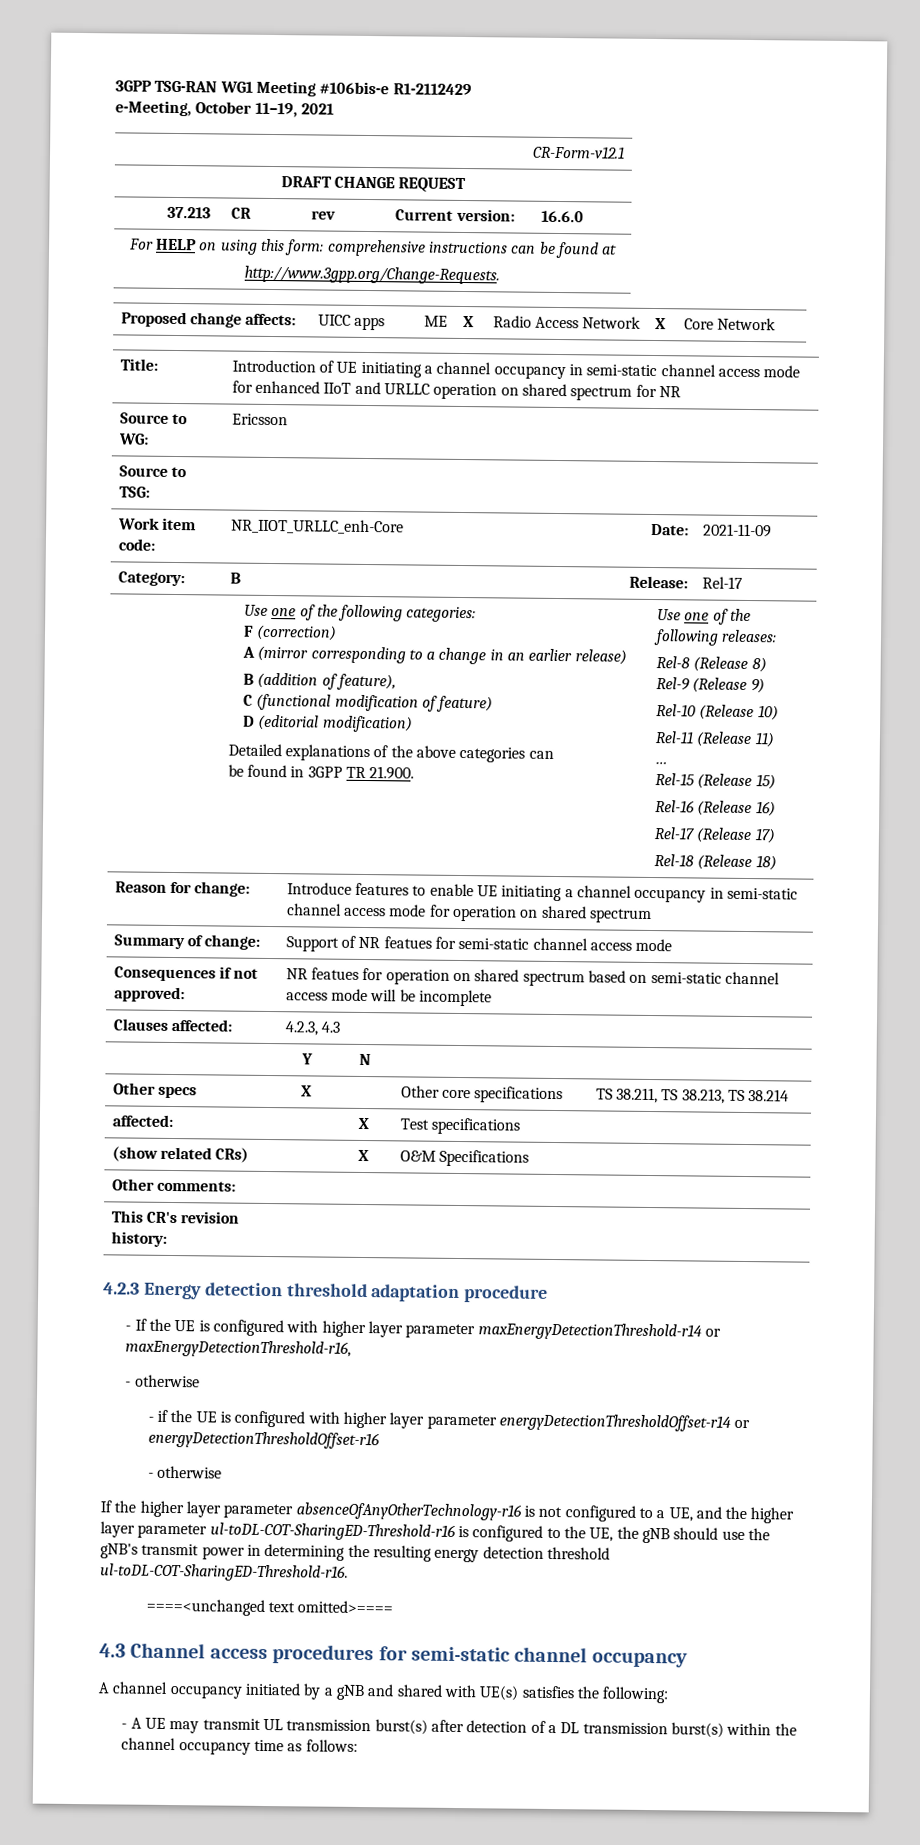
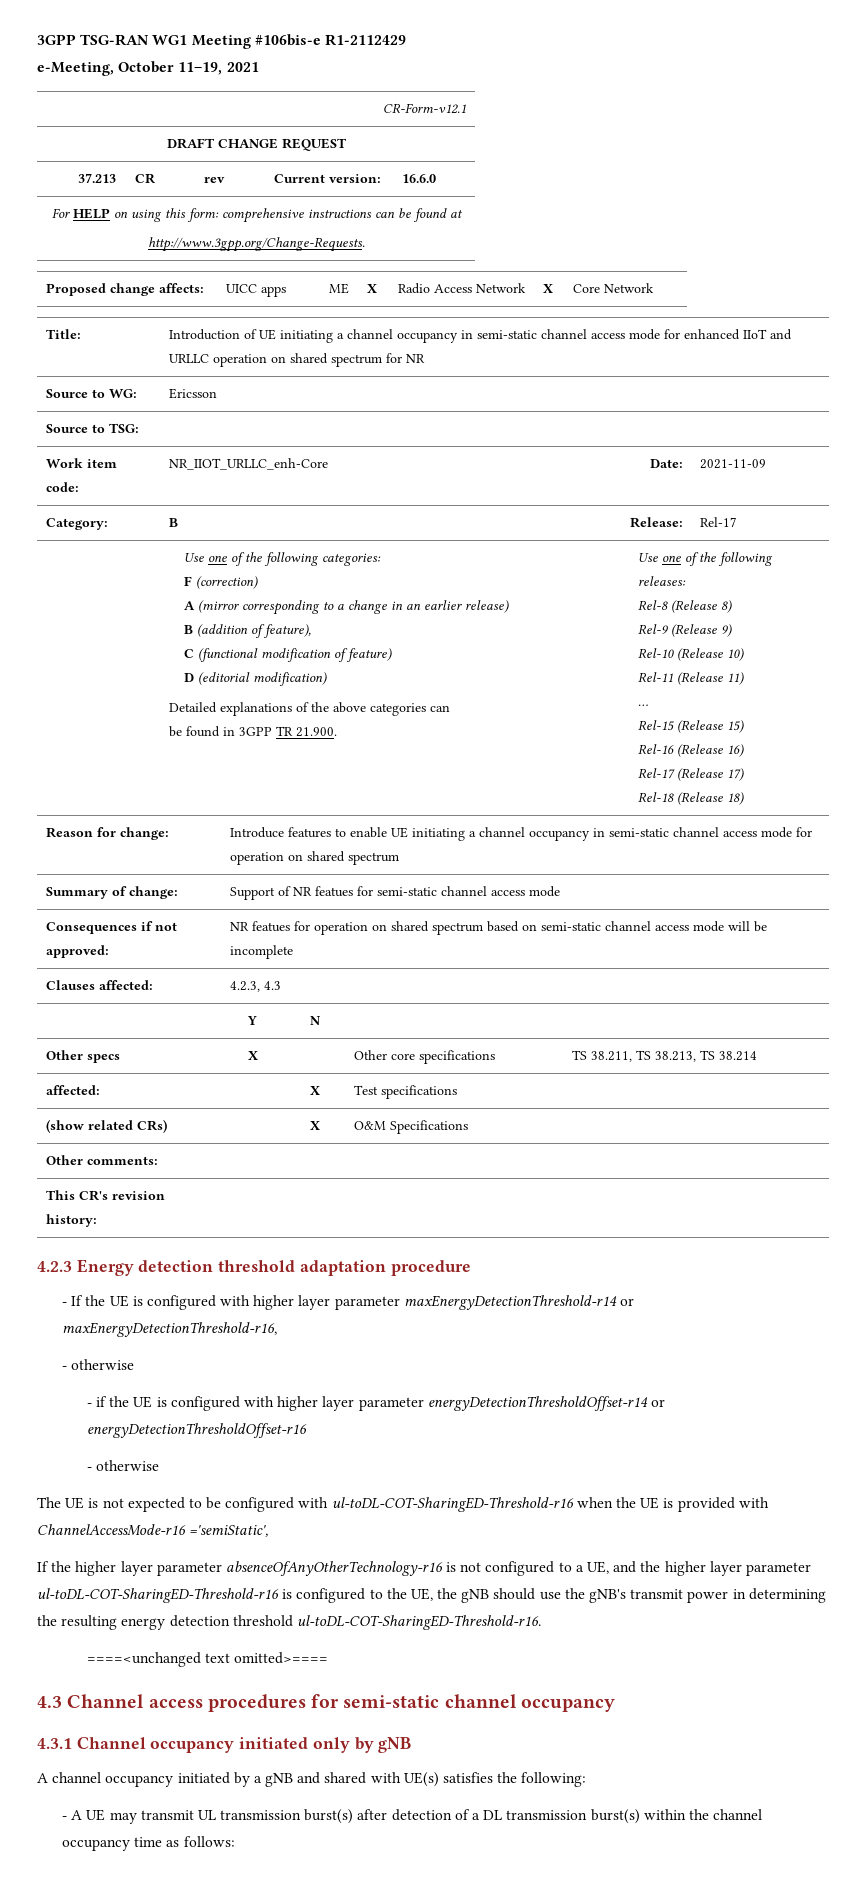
+ The UE is not expected to be configured with ul-toDL-COT-SharingED-Threshold-r16 when the UE is provided with ChannelAccessMode-r16 ='semiStatic',
+ 4.3.1 Channel occupancy initiated only by gNB

